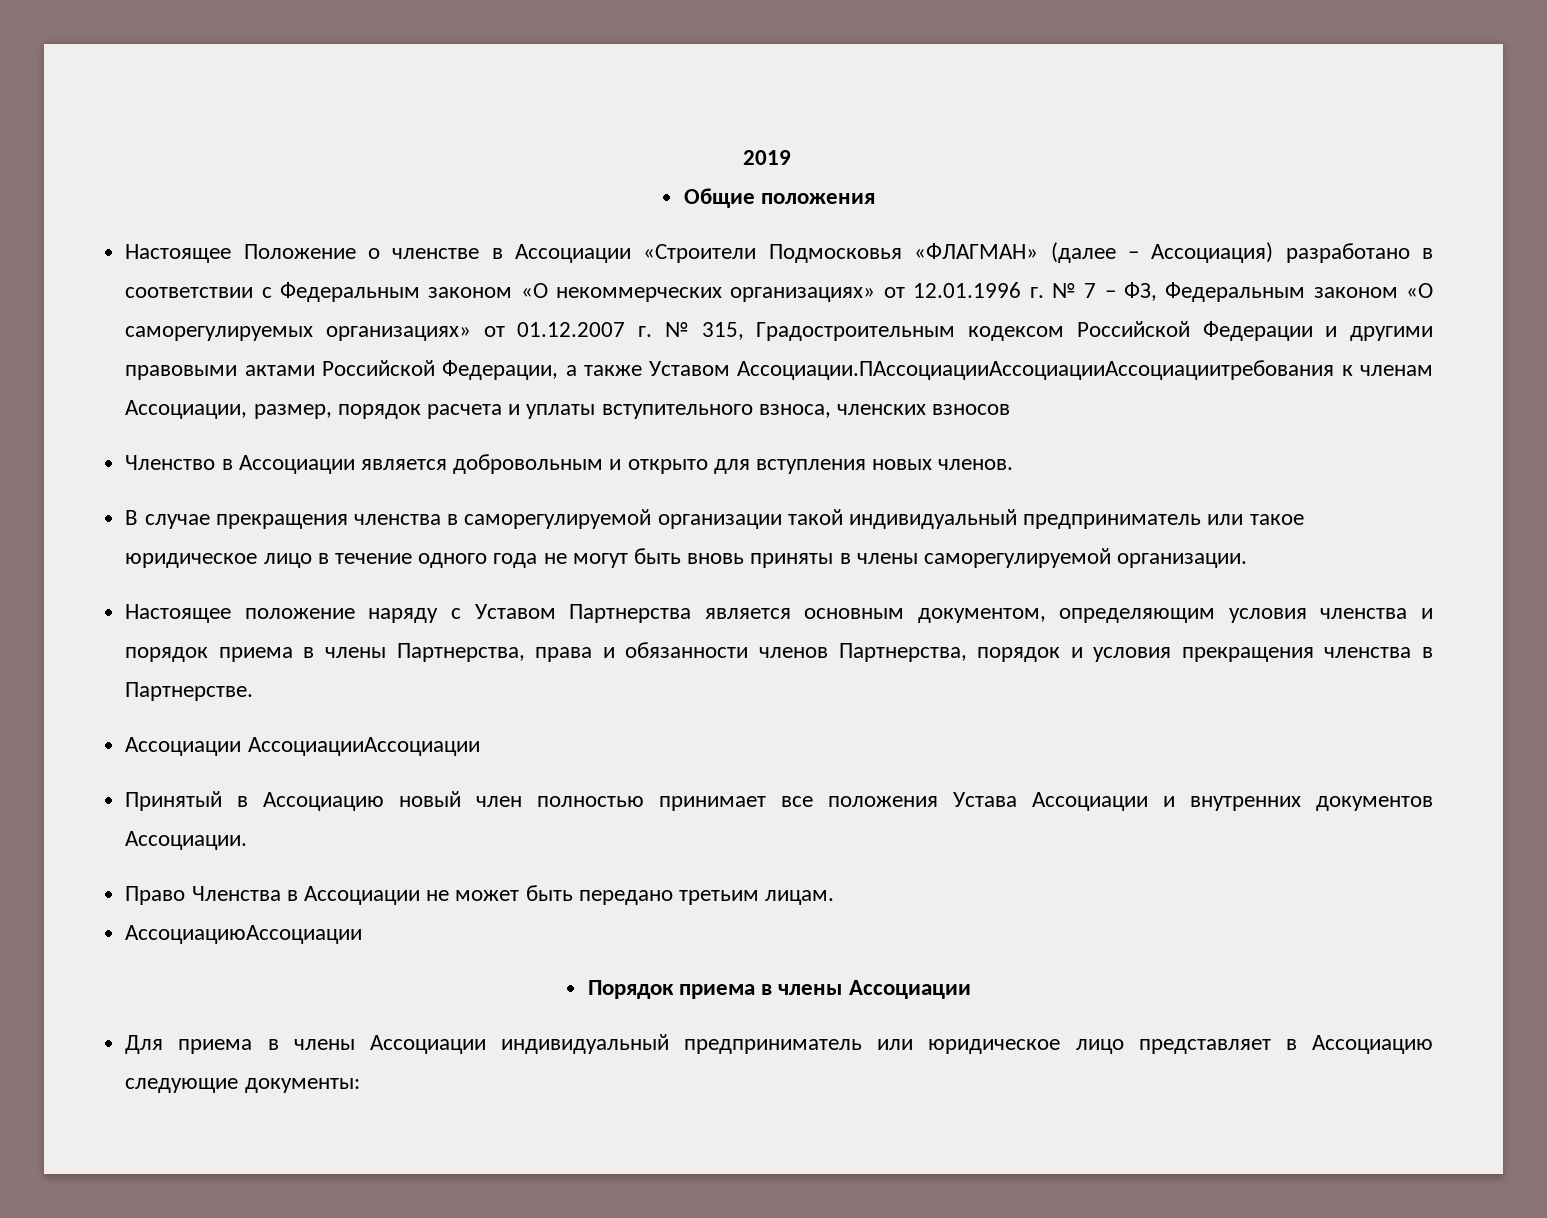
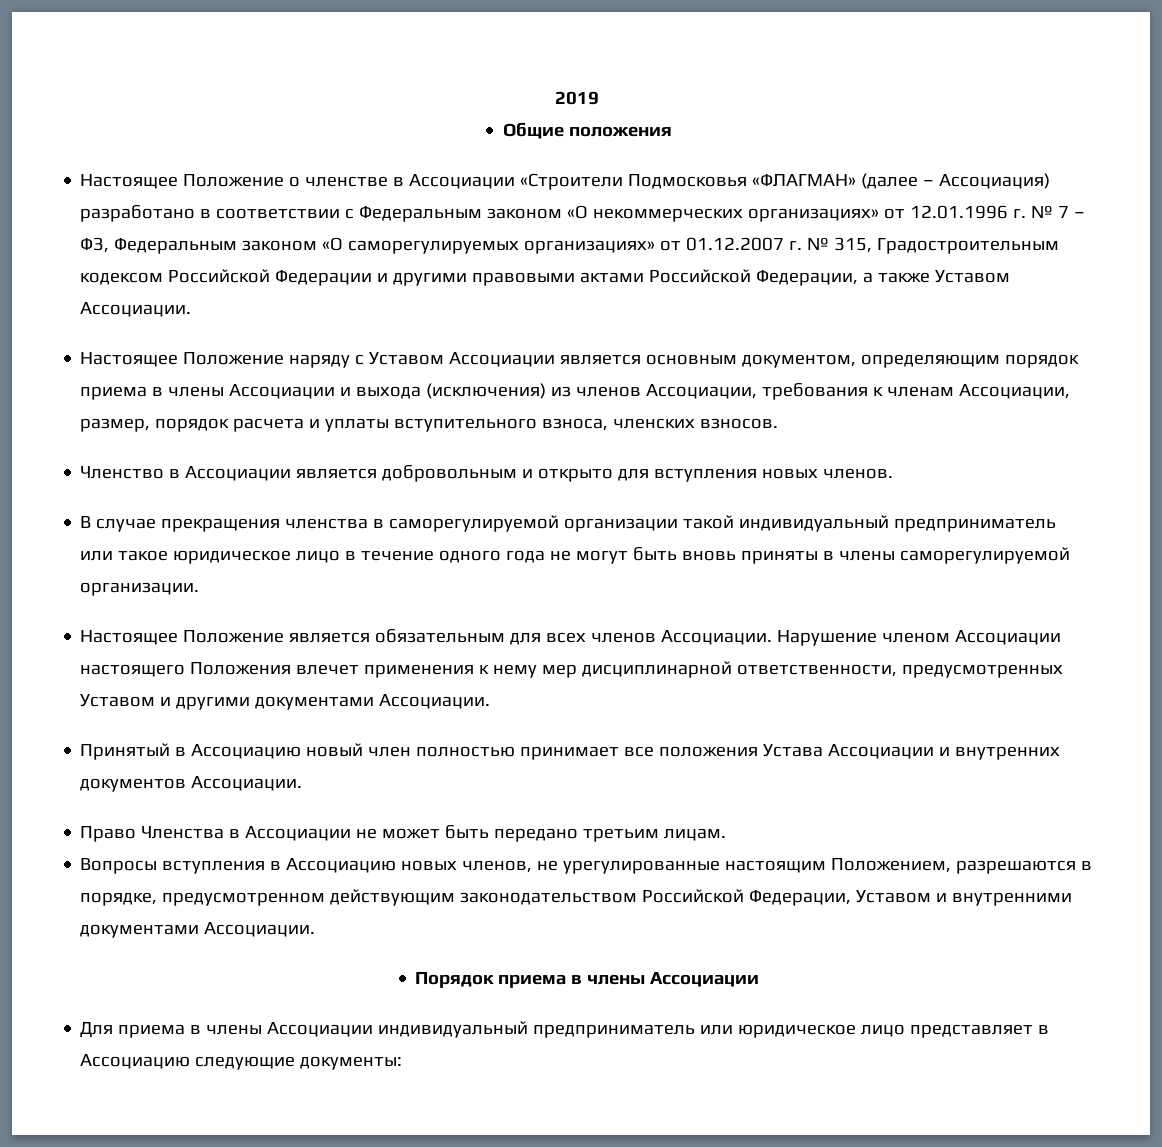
- Настоящее Положение о членстве в Ассоциации «Строители Подмосковья «ФЛАГМАН» (далее – Ассоциация) разработано в соответствии с Федеральным законом «О некоммерческих организациях» от 12.01.1996 г. № 7 – ФЗ, Федеральным законом «О саморегулируемых организациях» от 01.12.2007 г. № 315, Градостроительным кодексом Российской Федерации и другими правовыми актами Российской Федерации, а также Уставом Ассоциации.ПАссоциацииАссоциацииАссоциациитребования к членам Ассоциации, размер, порядок расчета и уплаты вступительного взноса, членских взносов
+ Настоящее Положение о членстве в Ассоциации «Строители Подмосковья «ФЛАГМАН» (далее – Ассоциация) разработано в соответствии с Федеральным законом «О некоммерческих организациях» от 12.01.1996 г. № 7 – ФЗ, Федеральным законом «О саморегулируемых организациях» от 01.12.2007 г. № 315, Градостроительным кодексом Российской Федерации и другими правовыми актами Российской Федерации, а также Уставом Ассоциации.
+ Настоящее Положение наряду с Уставом Ассоциации является основным документом, определяющим порядок приема в члены Ассоциации и выхода (исключения) из членов Ассоциации, требования к членам Ассоциации, размер, порядок расчета и уплаты вступительного взноса, членских взносов.
- Настоящее положение наряду с Уставом Партнерства является основным документом, определяющим условия членства и порядок приема в члены Партнерства, права и обязанности членов Партнерства, порядок и условия прекращения членства в Партнерстве.
- Ассоциации АссоциацииАссоциации
+ Настоящее Положение является обязательным для всех членов Ассоциации. Нарушение членом Ассоциации настоящего Положения влечет применения к нему мер дисциплинарной ответственности, предусмотренных Уставом и другими документами Ассоциации.
- АссоциациюАссоциации
+ Вопросы вступления в Ассоциацию новых членов, не урегулированные настоящим Положением, разрешаются в порядке, предусмотренном действующим законодательством Российской Федерации, Уставом и внутренними документами Ассоциации.

